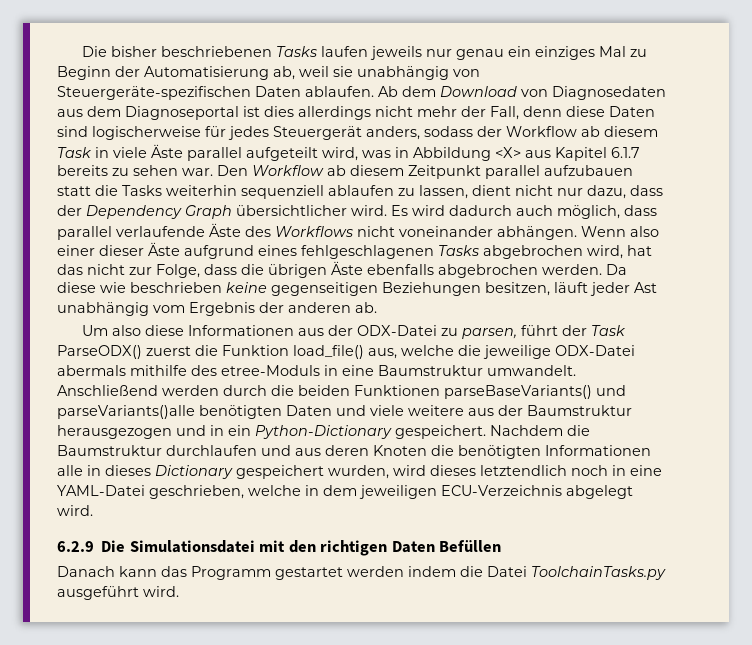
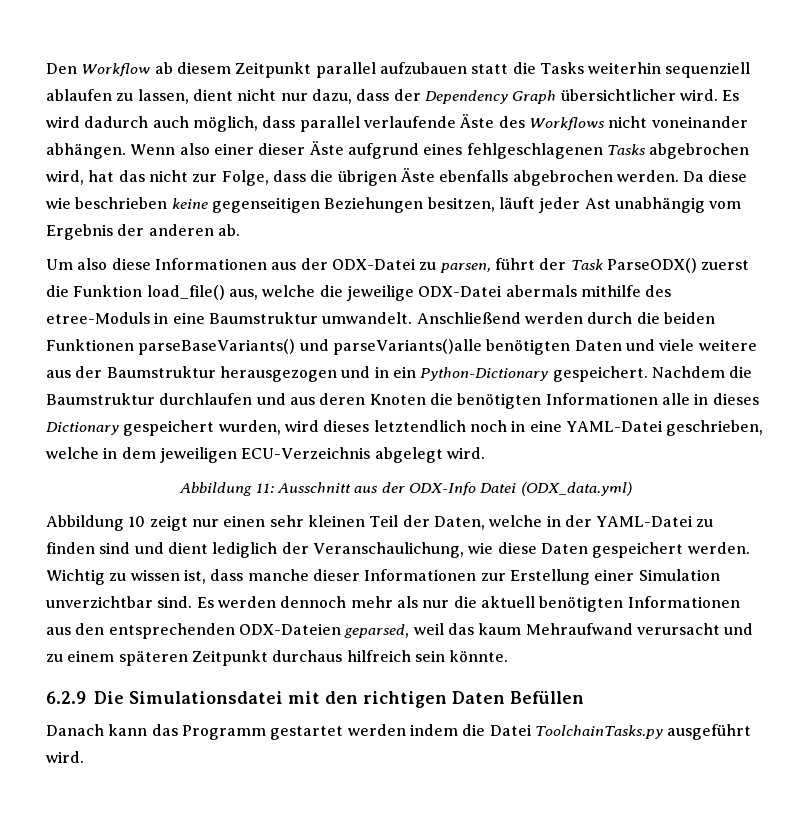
- Die bisher beschriebenen Tasks laufen jeweils nur genau ein einziges Mal zu Beginn der Automatisierung ab, weil sie unabhängig von Steuergeräte-spezifischen Daten ablaufen. Ab dem Download von Diagnosedaten aus dem Diagnoseportal ist dies allerdings nicht mehr der Fall, denn diese Daten sind logischerweise für jedes Steuergerät anders, sodass der Workflow ab diesem Task in viele Äste parallel aufgeteilt wird, was in Abbildung <X> aus Kapitel 6.1.7 bereits zu sehen war.
+ Abbildung 11: Ausschnitt aus der ODX-Info Datei (ODX_data.yml)
+ Abbildung 10 zeigt nur einen sehr kleinen Teil der Daten, welche in der YAML-Datei zu finden sind und dient lediglich der Veranschaulichung, wie diese Daten gespeichert werden. Wichtig zu wissen ist, dass manche dieser Informationen zur Erstellung einer Simulation unverzichtbar sind. Es werden dennoch mehr als nur die aktuell benötigten Informationen aus den entsprechenden ODX-Dateien geparsed, weil das kaum Mehraufwand verursacht und zu einem späteren Zeitpunkt durchaus hilfreich sein könnte.

